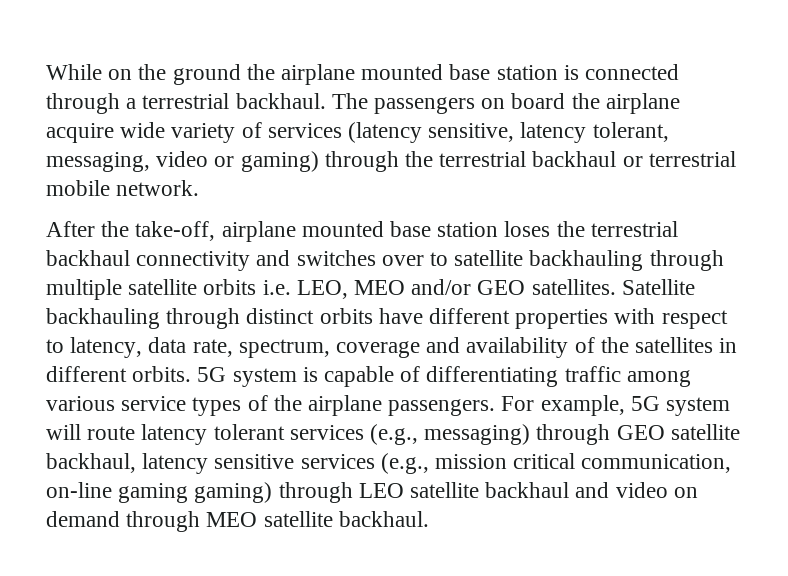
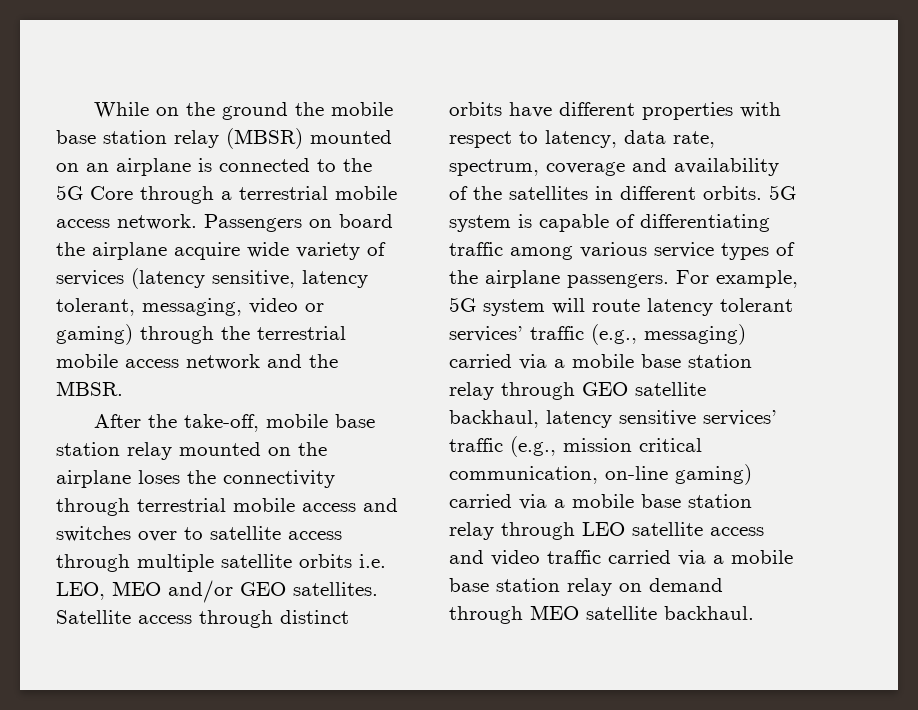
- While on the ground the airplane mounted base station is connected through a terrestrial backhaul. The passengers on board the airplane acquire wide variety of services (latency sensitive, latency tolerant, messaging, video or gaming) through the terrestrial backhaul or terrestrial mobile network.
- After the take-off, airplane mounted base station loses the terrestrial backhaul connectivity and switches over to satellite backhauling through multiple satellite orbits i.e. LEO, MEO and/or GEO satellites.
+ While on the ground the mobile base station relay (MBSR) mounted on an airplane is connected to the 5G Core through a terrestrial mobile access network. Passengers on board the airplane acquire wide variety of services (latency sensitive, latency tolerant, messaging, video or gaming) through the terrestrial mobile access network and the MBSR.
+ After the take-off, mobile base station relay mounted on the airplane loses the connectivity through terrestrial mobile access and switches over to satellite access through multiple satellite orbits i.e. LEO, MEO and/or GEO satellites.
- Satellite backhauling through distinct orbits have different properties with respect to latency, data rate, spectrum, coverage and availability of the satellites in different orbits.
+ Satellite access through distinct orbits have different properties with respect to latency, data rate, spectrum, coverage and availability of the satellites in different orbits.
- For example, 5G system will route latency tolerant services (e.g., messaging) through GEO satellite backhaul, latency sensitive services (e.g., mission critical communication, on-line gaming gaming) through LEO satellite backhaul and video on demand through MEO satellite backhaul.
+ For example, 5G system will route latency tolerant services’ traffic (e.g., messaging) carried via a mobile base station relay through GEO satellite backhaul, latency sensitive services’ traffic (e.g., mission critical communication, on-line gaming) carried via a mobile base station relay through LEO satellite access and video traffic carried via a mobile base station relay on demand through MEO satellite backhaul.

